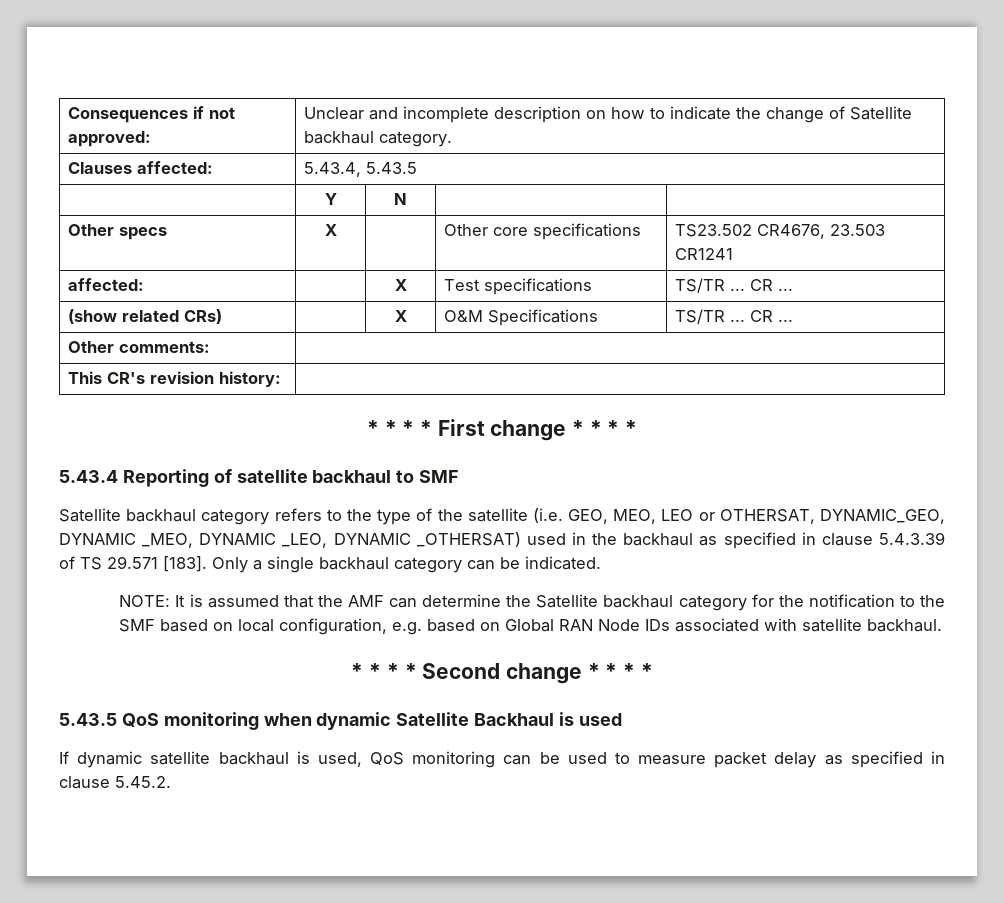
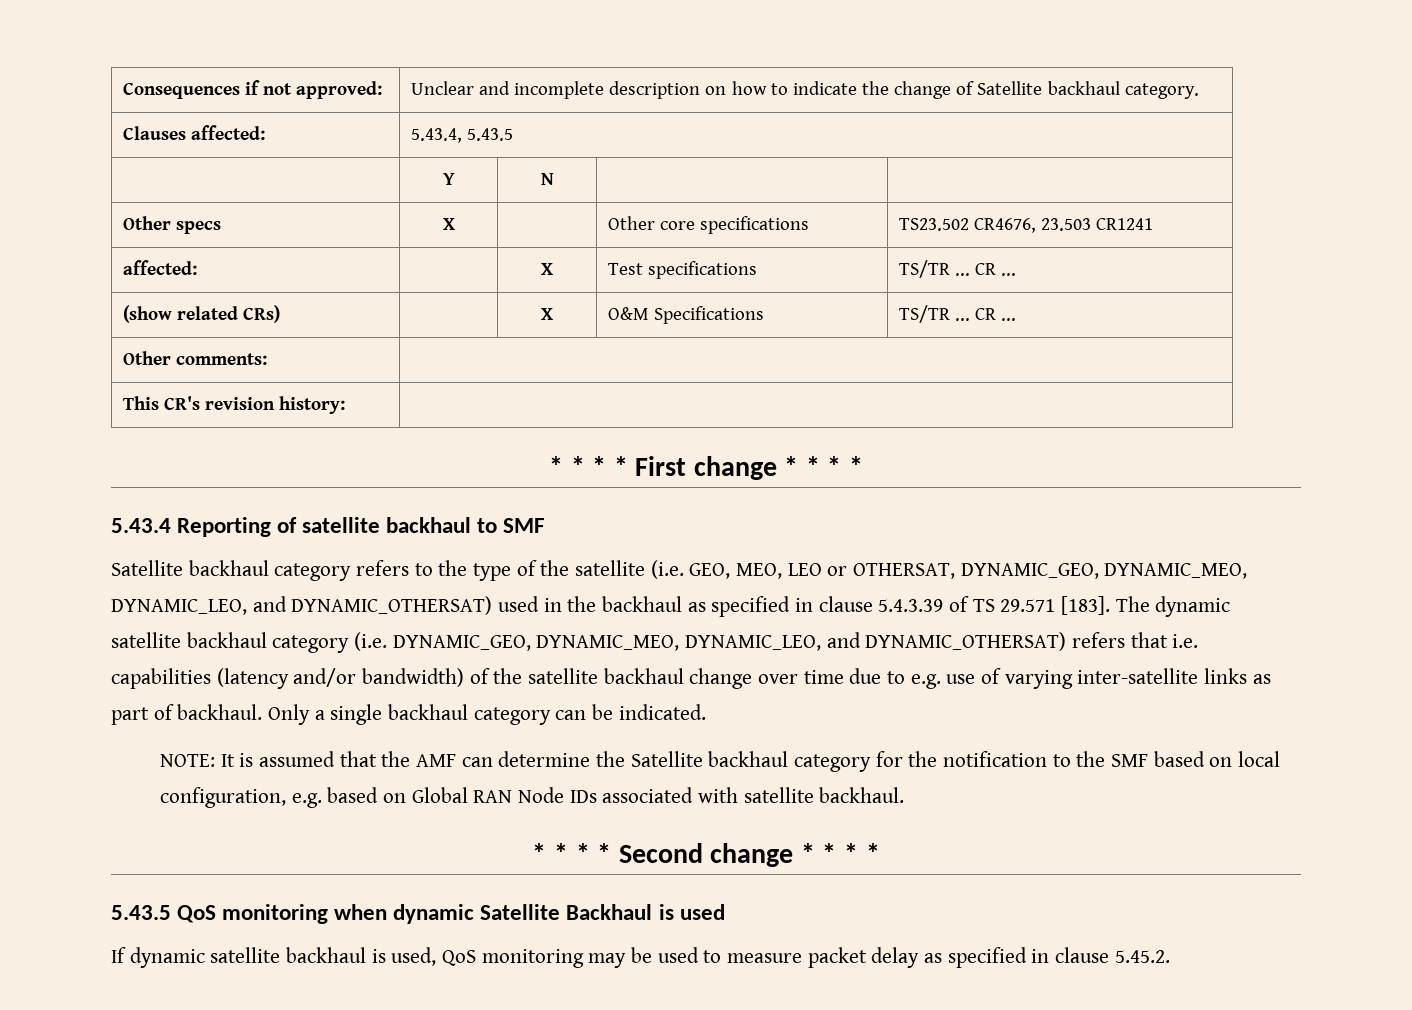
- Satellite backhaul category refers to the type of the satellite (i.e. GEO, MEO, LEO or OTHERSAT, DYNAMIC_GEO, DYNAMIC _MEO, DYNAMIC _LEO, DYNAMIC _OTHERSAT) used in the backhaul as specified in clause 5.4.3.39 of TS 29.571 [183].
+ Satellite backhaul category refers to the type of the satellite (i.e. GEO, MEO, LEO or OTHERSAT, DYNAMIC_GEO, DYNAMIC_MEO, DYNAMIC_LEO, and DYNAMIC_OTHERSAT) used in the backhaul as specified in clause 5.4.3.39 of TS 29.571 [183].
+ The dynamic satellite backhaul category (i.e. DYNAMIC_GEO, DYNAMIC_MEO, DYNAMIC_LEO, and DYNAMIC_OTHERSAT) refers that i.e. capabilities (latency and/or bandwidth) of the satellite backhaul change over time due to e.g. use of varying inter-satellite links as part of backhaul.
- If dynamic satellite backhaul is used, QoS monitoring can be used to measure packet delay as specified in clause 5.45.2.
+ If dynamic satellite backhaul is used, QoS monitoring may be used to measure packet delay as specified in clause 5.45.2.

